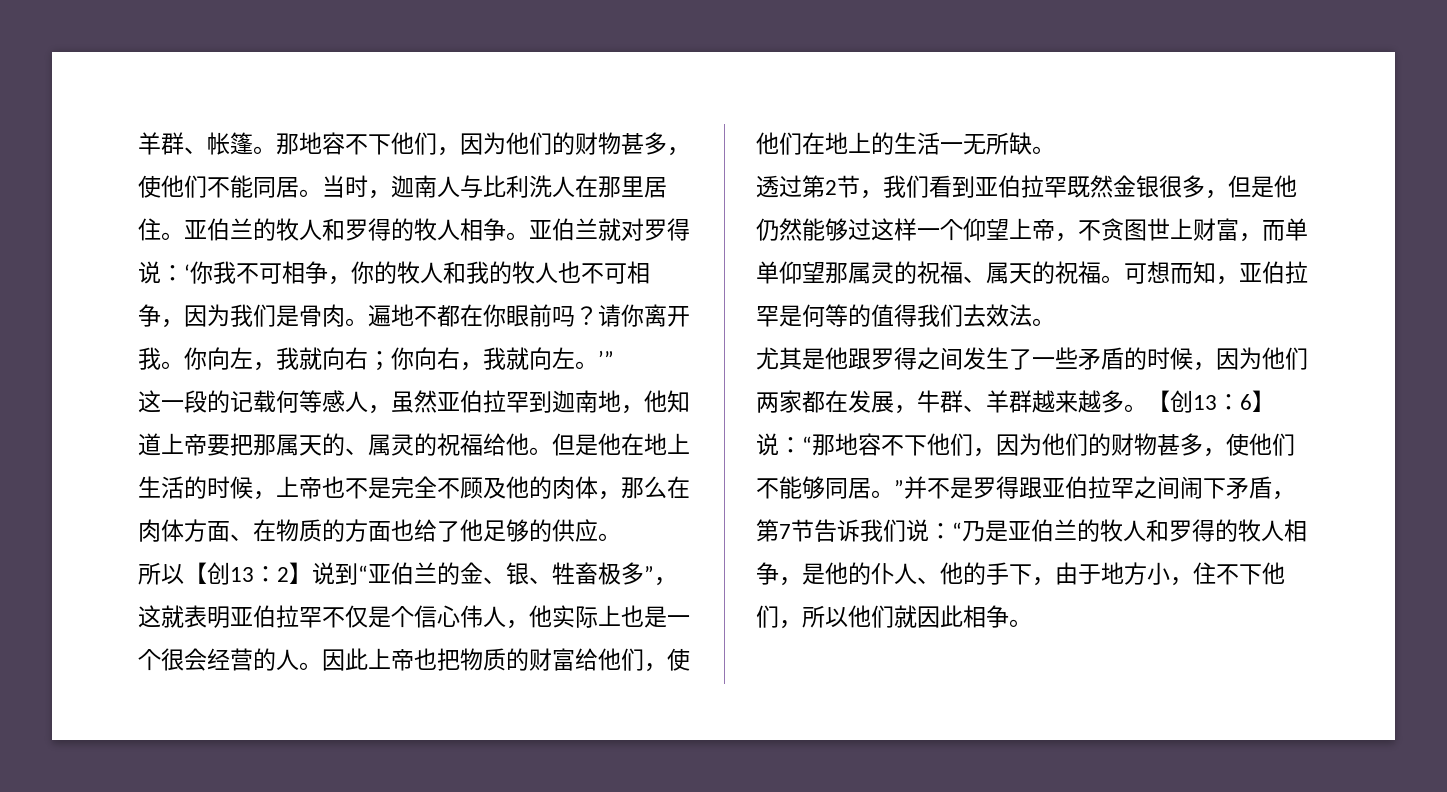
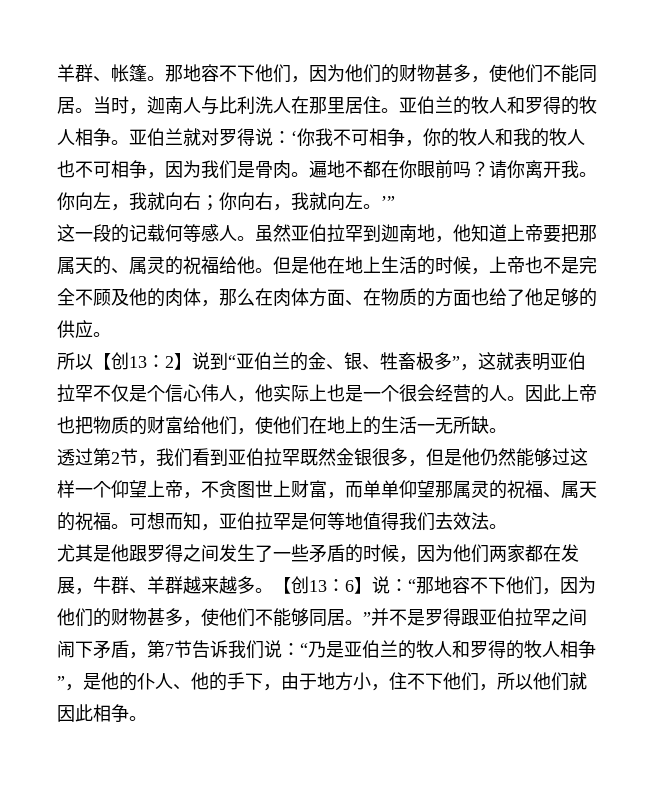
- 这一段的记载何等感人，虽然亚伯拉罕到迦南地，他知道上帝要把那属天的、属灵的祝福给他。
+ 这一段的记载何等感人。虽然亚伯拉罕到迦南地，他知道上帝要把那属天的、属灵的祝福给他。
- 可想而知，亚伯拉罕是何等的值得我们去效法。
+ 可想而知，亚伯拉罕是何等地值得我们去效法。
- 【创13：6】说：“那地容不下他们，因为他们的财物甚多，使他们不能够同居。”并不是罗得跟亚伯拉罕之间闹下矛盾，第7节告诉我们说：“乃是亚伯兰的牧人和罗得的牧人相争，是他的仆人、他的手下，由于地方小，住不下他们，所以他们就因此相争。
+ 【创13：6】说：“那地容不下他们，因为他们的财物甚多，使他们不能够同居。”并不是罗得跟亚伯拉罕之间闹下矛盾，第7节告诉我们说：“乃是亚伯兰的牧人和罗得的牧人相争”，是他的仆人、他的手下，由于地方小，住不下他们，所以他们就因此相争。

